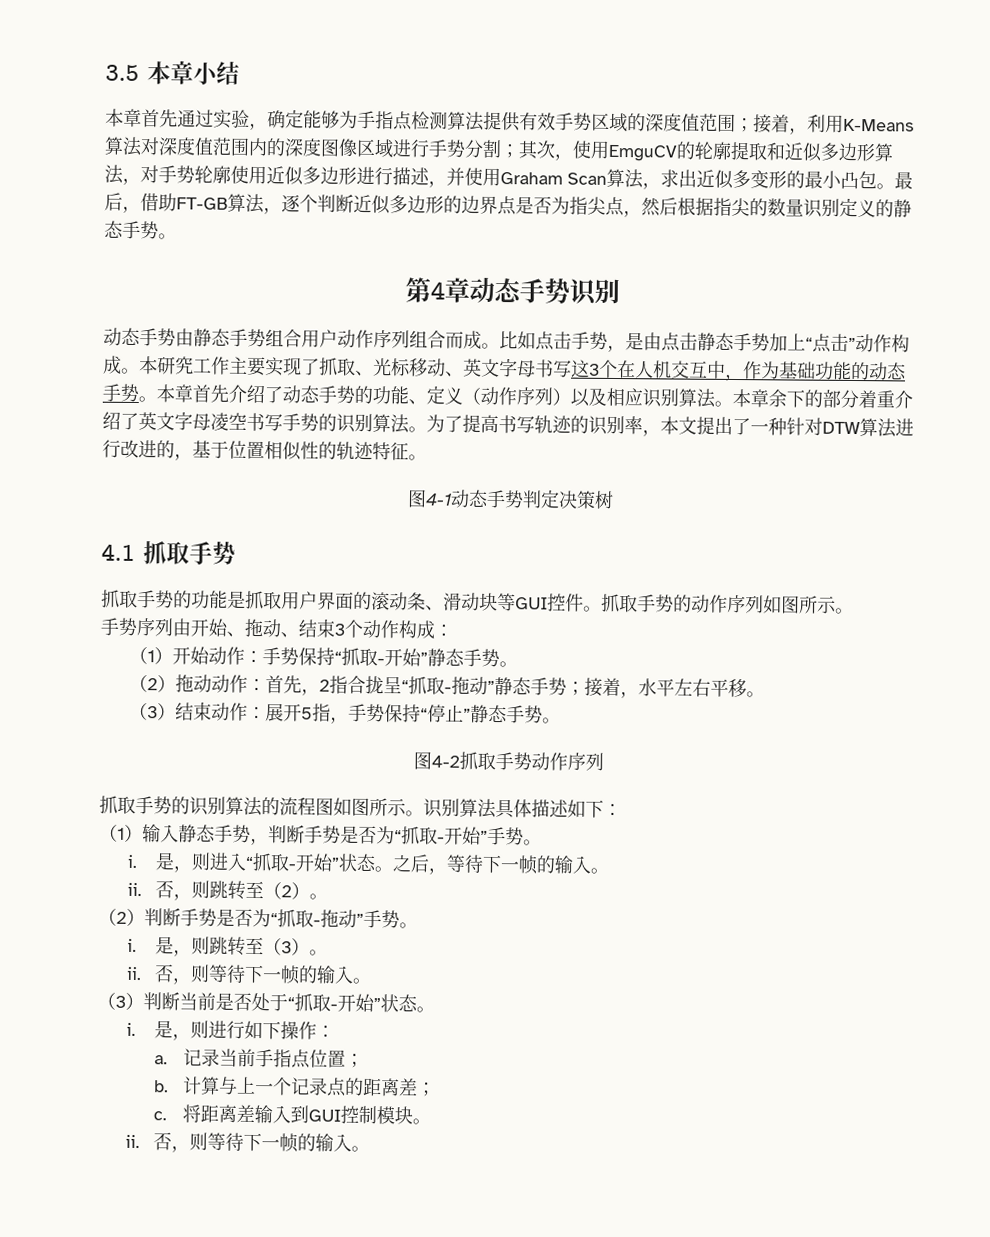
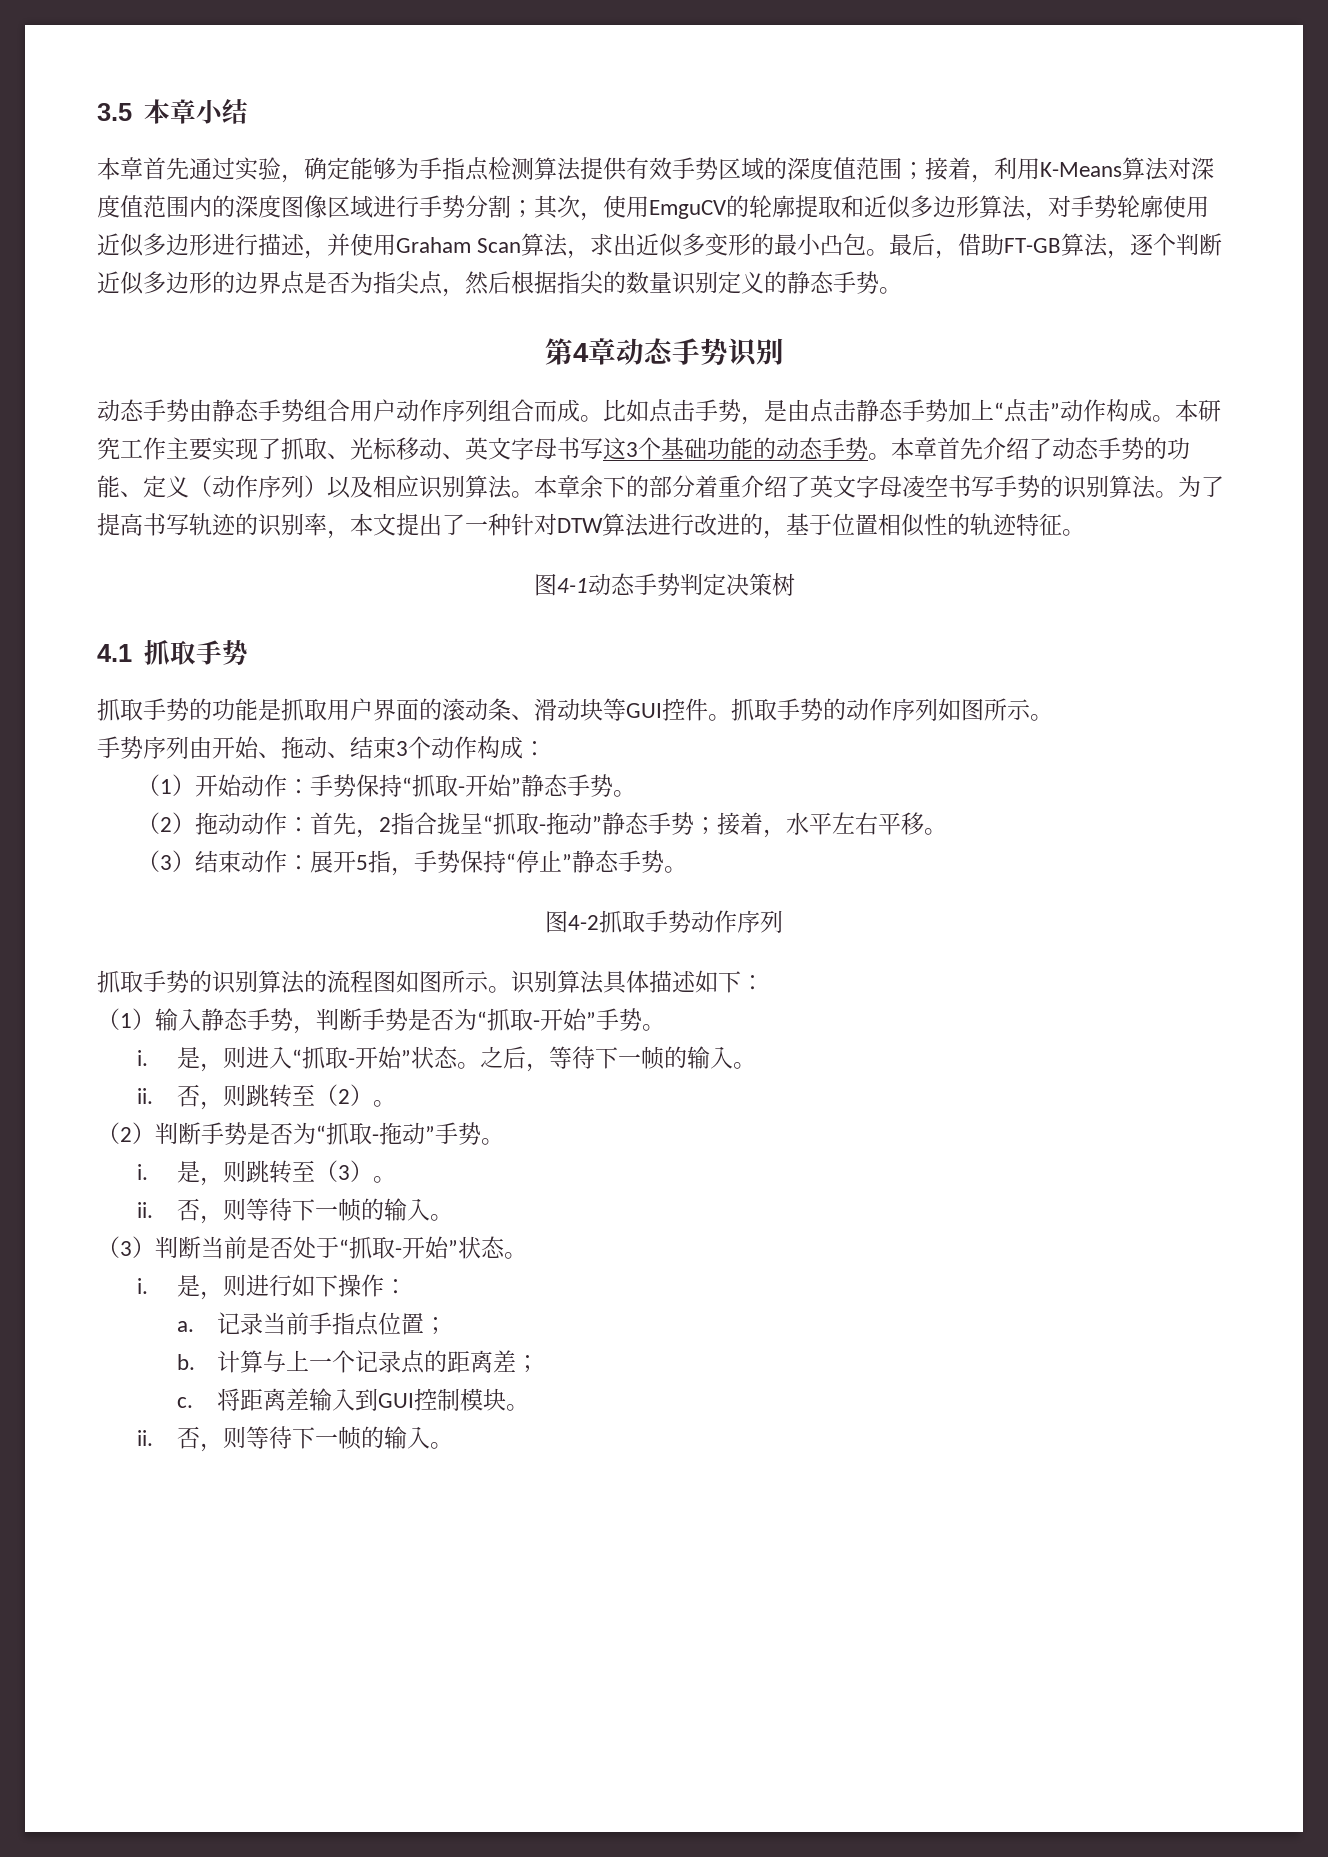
- 本研究工作主要实现了抓取、光标移动、英文字母书写这3个在人机交互中，作为基础功能的动态手势。
+ 本研究工作主要实现了抓取、光标移动、英文字母书写这3个基础功能的动态手势。

